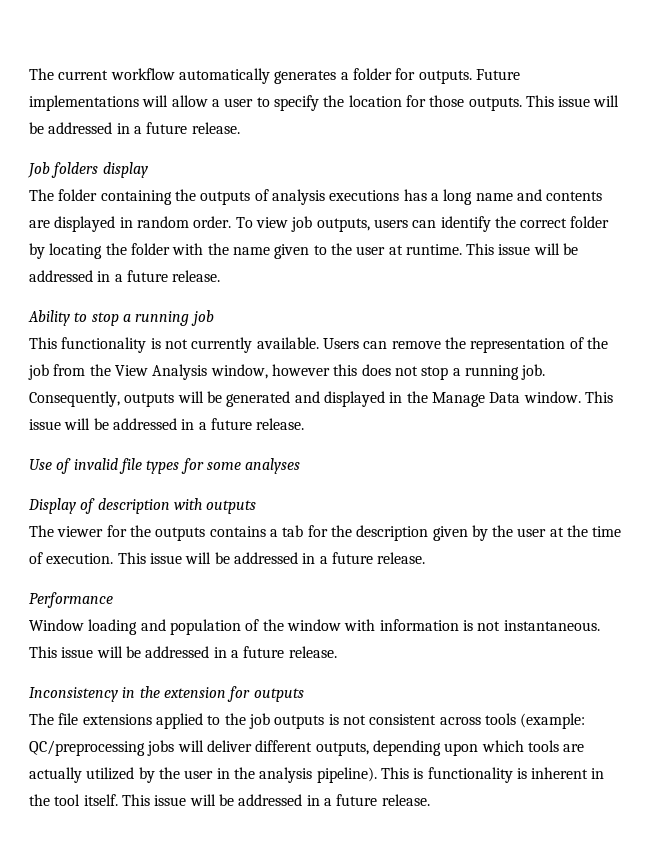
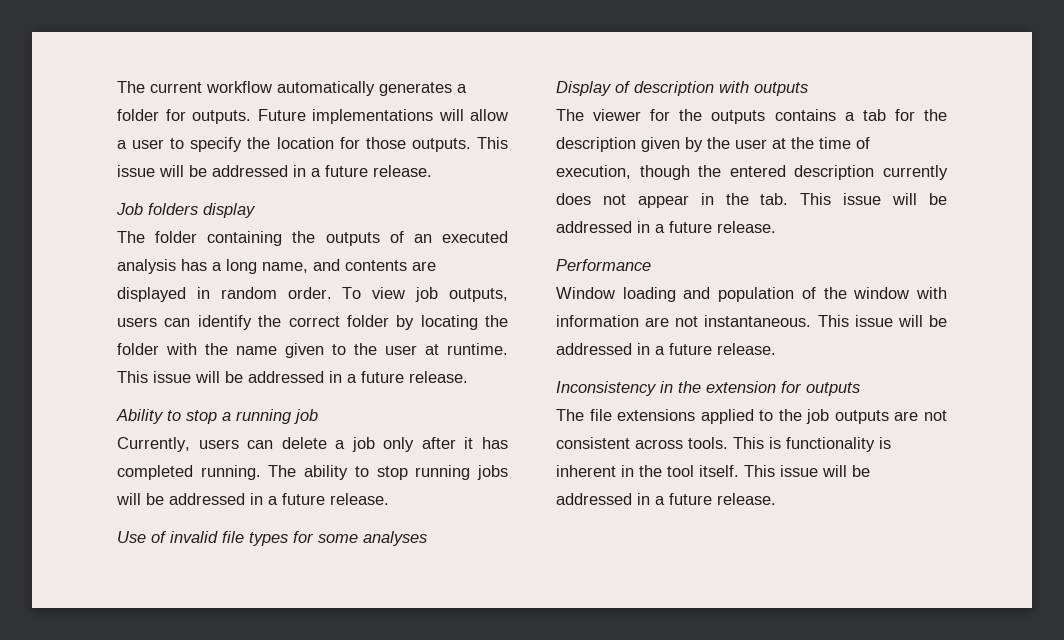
- The folder containing the outputs of analysis executions has a long name and contents are displayed in random order.
+ The folder containing the outputs of an executed analysis has a long name, and contents are displayed in random order.
- This functionality is not currently available. Users can remove the representation of the job from the View Analysis window, however this does not stop a running job. Consequently, outputs will be generated and displayed in the Manage Data window. This issue will be addressed in a future release.
+ Currently, users can delete a job only after it has completed running. The ability to stop running jobs will be addressed in a future release.
- The viewer for the outputs contains a tab for the description given by the user at the time of execution. This issue will be addressed in a future release.
+ The viewer for the outputs contains a tab for the description given by the user at the time of execution, though the entered description currently does not appear in the tab. This issue will be addressed in a future release.
- Window loading and population of the window with information is not instantaneous.
+ Window loading and population of the window with information are not instantaneous.
- The file extensions applied to the job outputs is not consistent across tools (example: QC/preprocessing jobs will deliver different outputs, depending upon which tools are actually utilized by the user in the analysis pipeline).
+ The file extensions applied to the job outputs are not consistent across tools.

